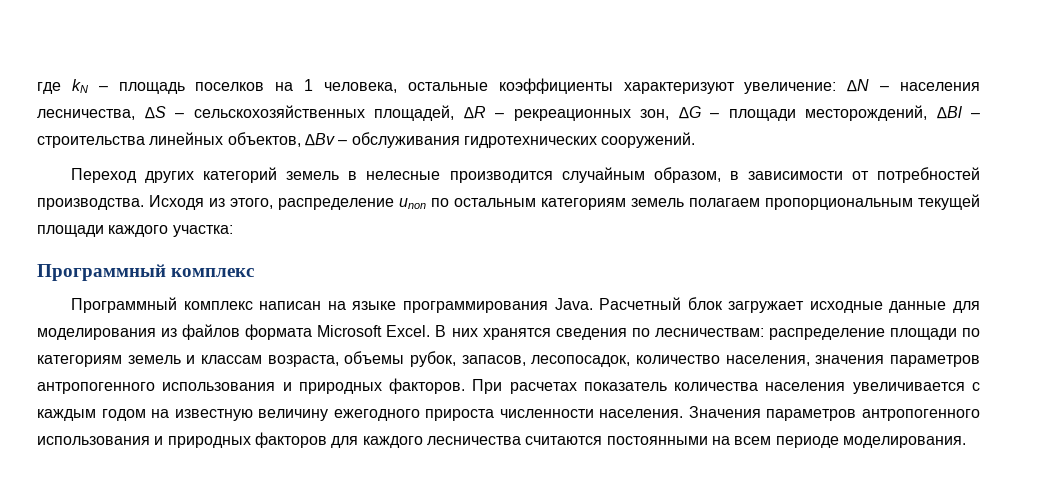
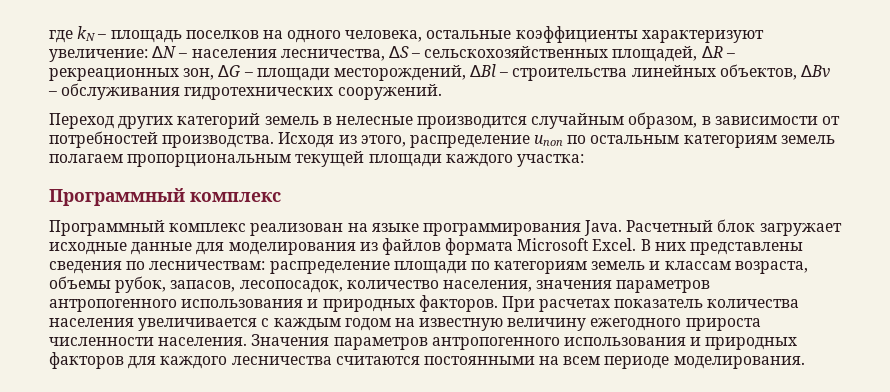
- где kN – площадь поселков на 1 человека, остальные коэффициенты характеризуют увеличение: ∆N – населения лесничества, ∆S – сельскохозяйственных площадей, ∆R – рекреационных зон, ∆G – площади месторождений, ∆Bl – строительства линейных объектов, ∆Bv – обслуживания гидротехнических сооружений.
+ где kN – площадь поселков на одного человека, остальные коэффициенты характеризуют увеличение: ∆N – населения лесничества, ∆S – сельскохозяйственных площадей, ∆R – рекреационных зон, ∆G – площади месторождений, ∆Bl – строительства линейных объектов, ∆Bv – обслуживания гидротехнических сооружений.
- Программный комплекс написан на языке программирования Java.
+ Программный комплекс реализован на языке программирования Java.
- В них хранятся сведения по лесничествам: распределение площади по категориям земель и классам возраста, объемы рубок, запасов, лесопосадок, количество населения, значения параметров антропогенного использования и природных факторов.
+ В них представлены сведения по лесничествам: распределение площади по категориям земель и классам возраста, объемы рубок, запасов, лесопосадок, количество населения, значения параметров антропогенного использования и природных факторов.

